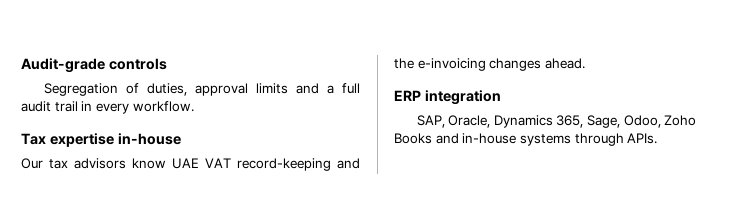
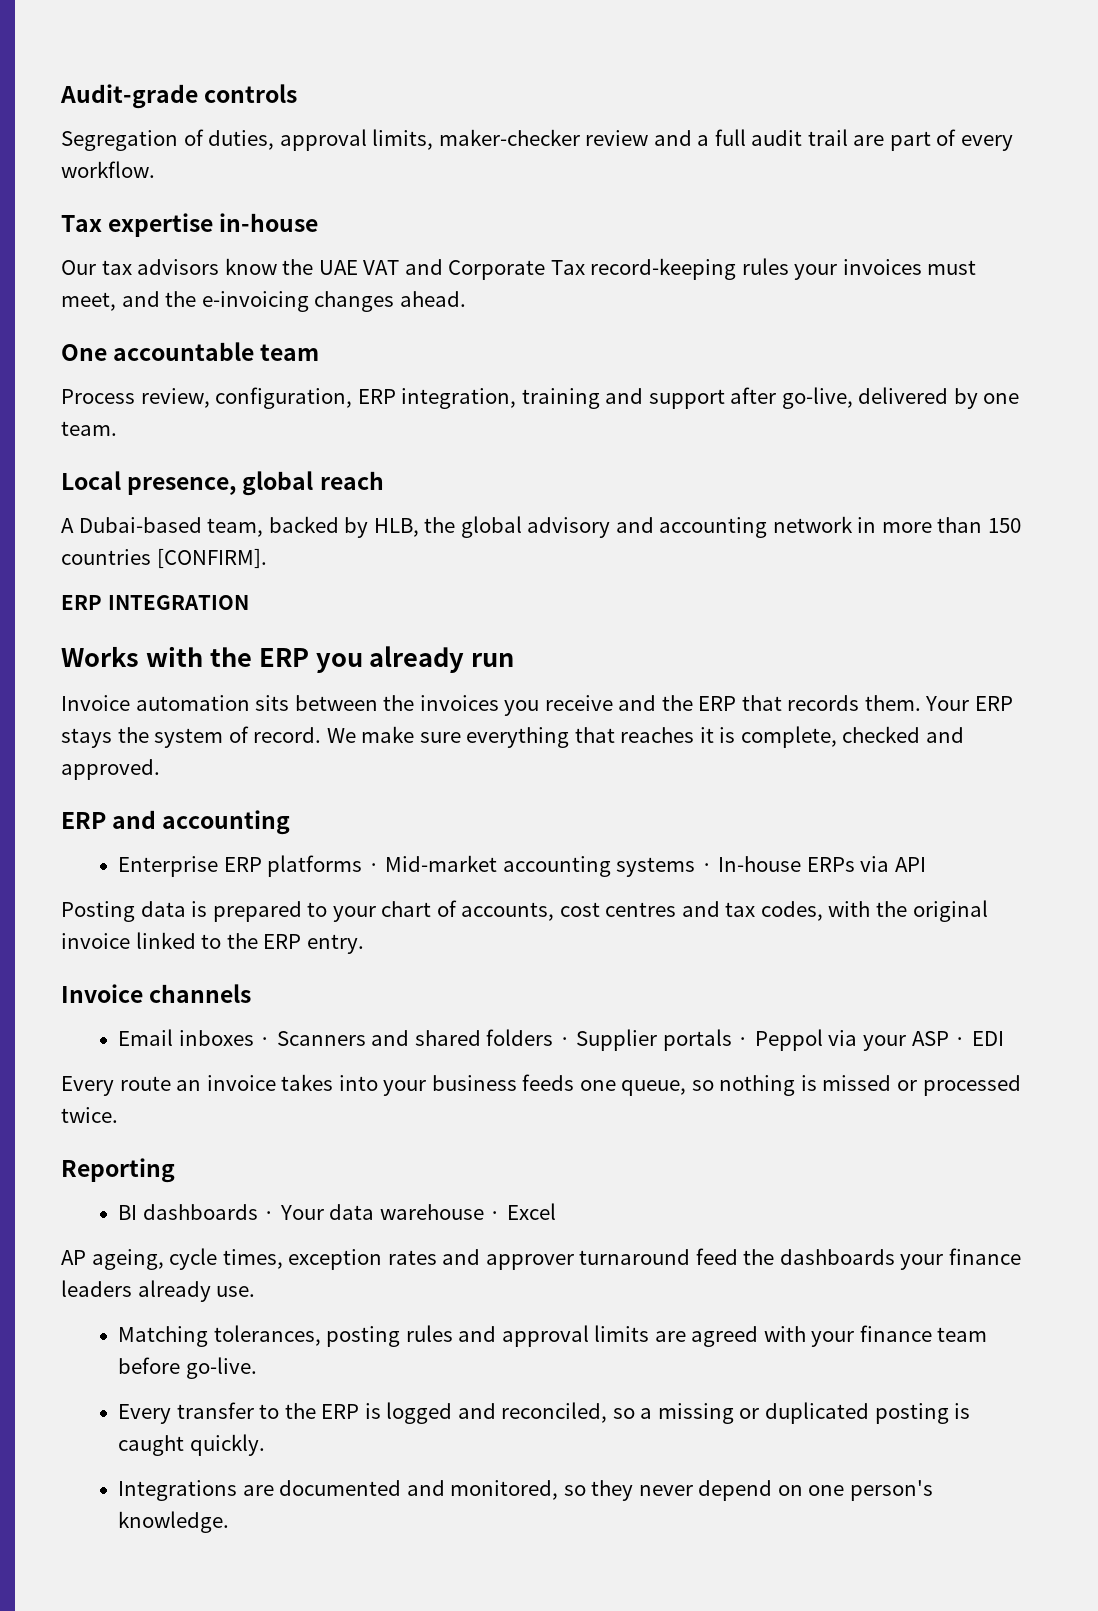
- Segregation of duties, approval limits and a full audit trail in every workflow.
+ Segregation of duties, approval limits, maker-checker review and a full audit trail are part of every workflow.
- Our tax advisors know UAE VAT record-keeping and the e-invoicing changes ahead.
+ Our tax advisors know the UAE VAT and Corporate Tax record-keeping rules your invoices must meet, and the e-invoicing changes ahead.
- ERP integration
- SAP, Oracle, Dynamics 365, Sage, Odoo, Zoho Books and in-house systems through APIs.
+ One accountable team
+ Process review, configuration, ERP integration, training and support after go-live, delivered by one team.
+ Local presence, global reach
+ A Dubai-based team, backed by HLB, the global advisory and accounting network in more than 150 countries [CONFIRM].
+ ERP INTEGRATION
+ Works with the ERP you already run
+ Invoice automation sits between the invoices you receive and the ERP that records them. Your ERP stays the system of record. We make sure everything that reaches it is complete, checked and approved.
+ ERP and accounting
+ Enterprise ERP platforms · Mid-market accounting systems · In-house ERPs via API
+ Posting data is prepared to your chart of accounts, cost centres and tax codes, with the original invoice linked to the ERP entry.
+ Invoice channels
+ Email inboxes · Scanners and shared folders · Supplier portals · Peppol via your ASP · EDI
+ Every route an invoice takes into your business feeds one queue, so nothing is missed or processed twice.
+ Reporting
+ BI dashboards · Your data warehouse · Excel
+ AP ageing, cycle times, exception rates and approver turnaround feed the dashboards your finance leaders already use.
+ Matching tolerances, posting rules and approval limits are agreed with your finance team before go-live.
+ Every transfer to the ERP is logged and reconciled, so a missing or duplicated posting is caught quickly.
+ Integrations are documented and monitored, so they never depend on one person's knowledge.

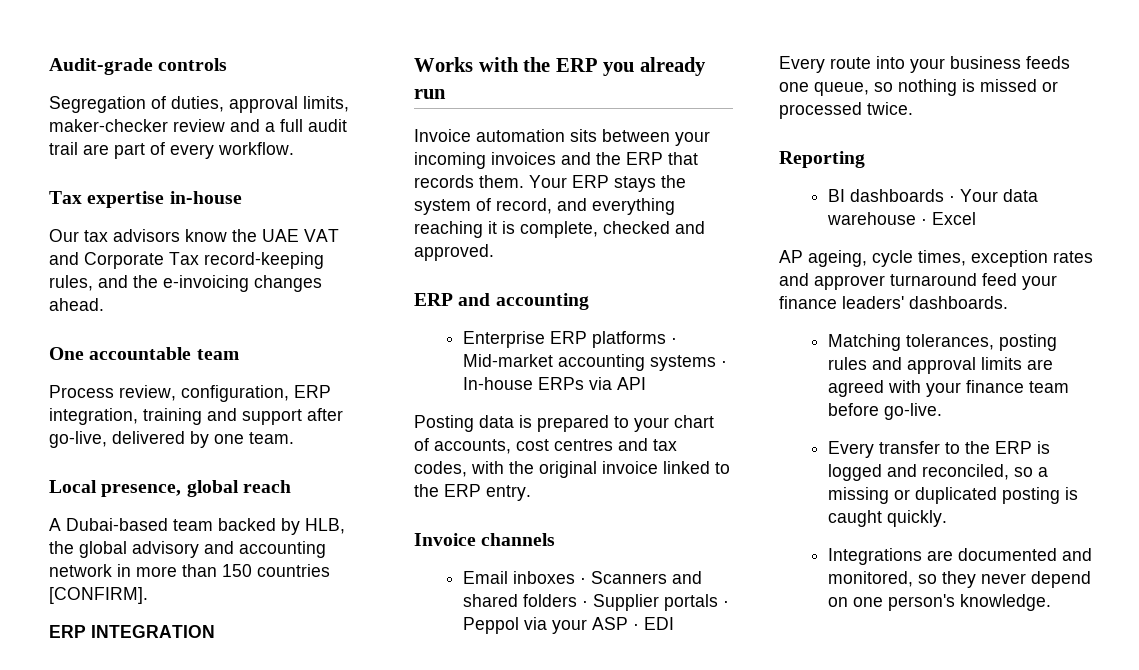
- Our tax advisors know the UAE VAT and Corporate Tax record-keeping rules your invoices must meet, and the e-invoicing changes ahead.
+ Our tax advisors know the UAE VAT and Corporate Tax record-keeping rules, and the e-invoicing changes ahead.
- A Dubai-based team, backed by HLB, the global advisory and accounting network in more than 150 countries [CONFIRM].
+ A Dubai-based team backed by HLB, the global advisory and accounting network in more than 150 countries [CONFIRM].
- Invoice automation sits between the invoices you receive and the ERP that records them.
+ Invoice automation sits between your incoming invoices and the ERP that records them.
- Your ERP stays the system of record. We make sure everything that reaches it is complete, checked and approved.
+ Your ERP stays the system of record, and everything reaching it is complete, checked and approved.
- Every route an invoice takes into your business feeds one queue, so nothing is missed or processed twice.
+ Every route into your business feeds one queue, so nothing is missed or processed twice.
- AP ageing, cycle times, exception rates and approver turnaround feed the dashboards your finance leaders already use.
+ AP ageing, cycle times, exception rates and approver turnaround feed your finance leaders' dashboards.

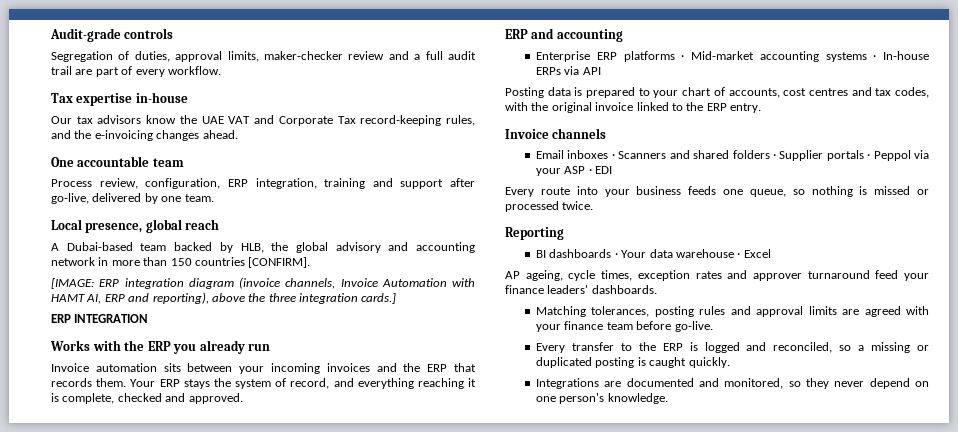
+ [IMAGE: ERP integration diagram (invoice channels, Invoice Automation with HAMT AI, ERP and reporting), above the three integration cards.]

